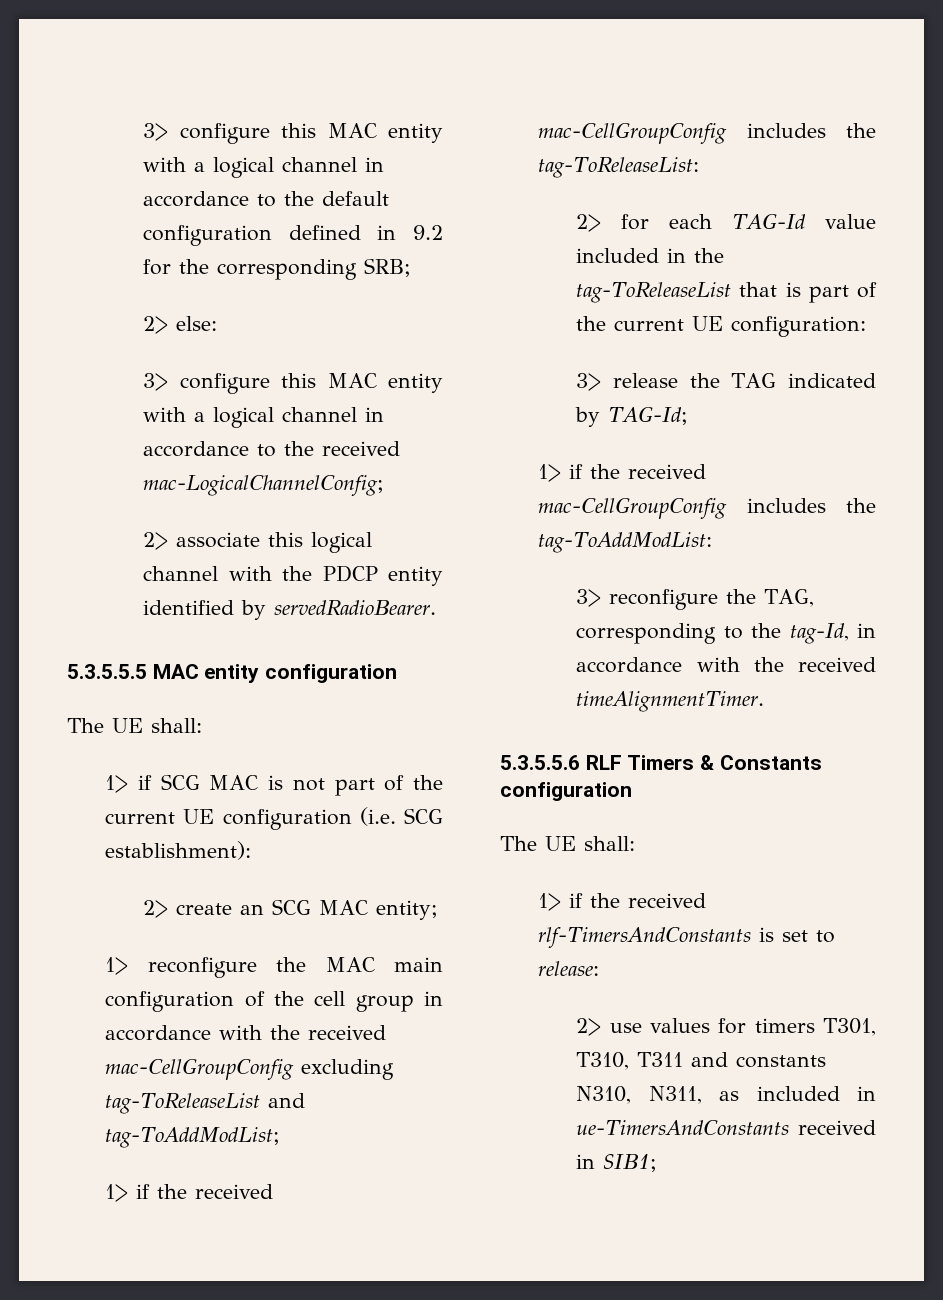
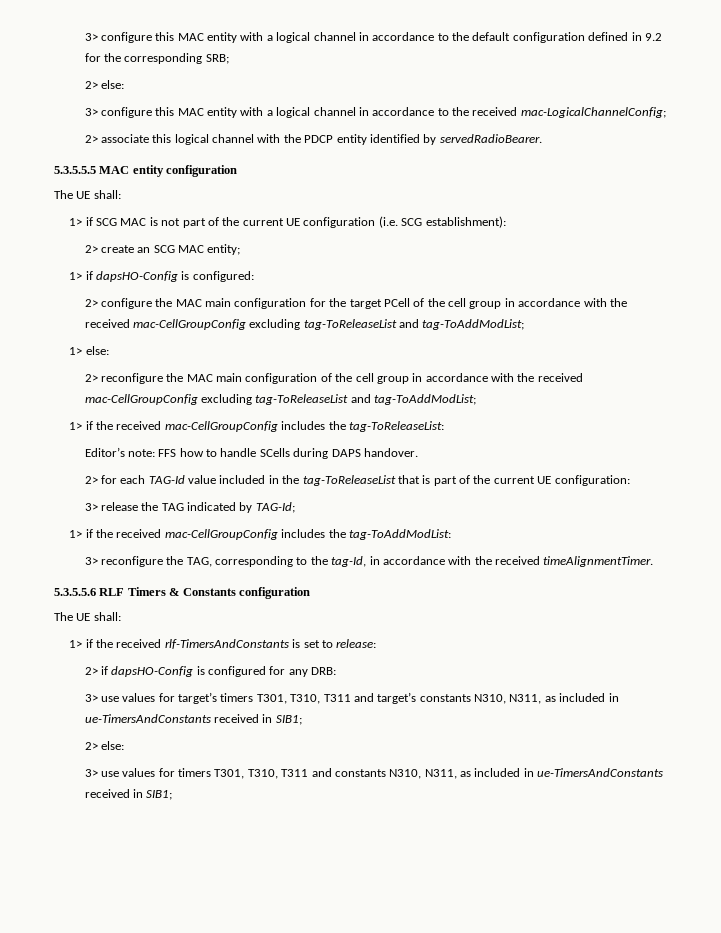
- 1> reconfigure the MAC main configuration of the cell group in accordance with the received mac-CellGroupConfig excluding tag-ToReleaseList and tag-ToAddModList;
+ 1> if dapsHO-Config is configured:
+ 2> configure the MAC main configuration for the target PCell of the cell group in accordance with the received mac-CellGroupConfig excluding tag-ToReleaseList and tag-ToAddModList;
+ 1> else:
+ 2> reconfigure the MAC main configuration of the cell group in accordance with the received mac-CellGroupConfig excluding tag-ToReleaseList and tag-ToAddModList;
+ Editor’s note: FFS how to handle SCells during DAPS handover.
- 2> use values for timers T301, T310, T311 and constants N310, N311, as included in ue-TimersAndConstants received in SIB1;
+ 2> if dapsHO-Config is configured for any DRB:
+ 3> use values for target’s timers T301, T310, T311 and target’s constants N310, N311, as included in ue-TimersAndConstants received in SIB1;
+ 2> else:
+ 3> use values for timers T301, T310, T311 and constants N310, N311, as included in ue-TimersAndConstants received in SIB1;

